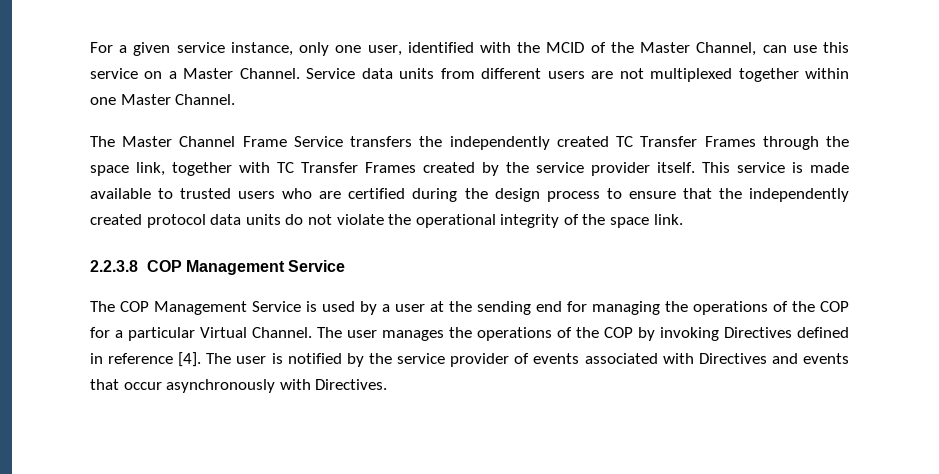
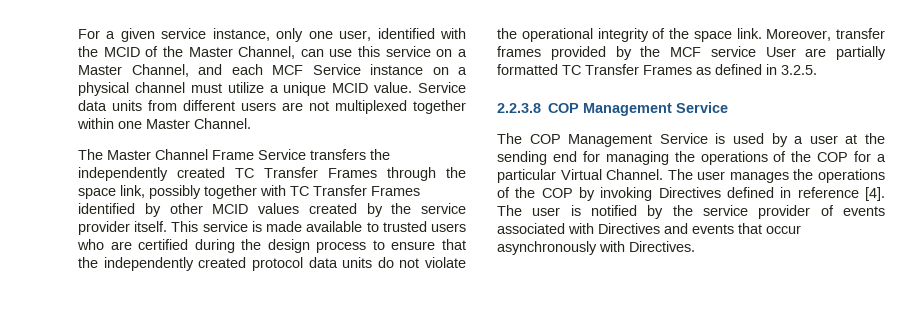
- For a given service instance, only one user, identified with the MCID of the Master Channel, can use this service on a Master Channel.
+ For a given service instance, only one user, identified with the MCID of the Master Channel, can use this service on a Master Channel, and each MCF Service instance on a physical channel must utilize a unique MCID value.
- The Master Channel Frame Service transfers the independently created TC Transfer Frames through the space link, together with TC Transfer Frames created by the service provider itself.
+ The Master Channel Frame Service transfers the independently created TC Transfer Frames through the space link, possibly together with TC Transfer Frames identified by other MCID values created by the service provider itself.
+ Moreover, transfer frames provided by the MCF service User are partially formatted TC Transfer Frames as defined in 3.2.5.

